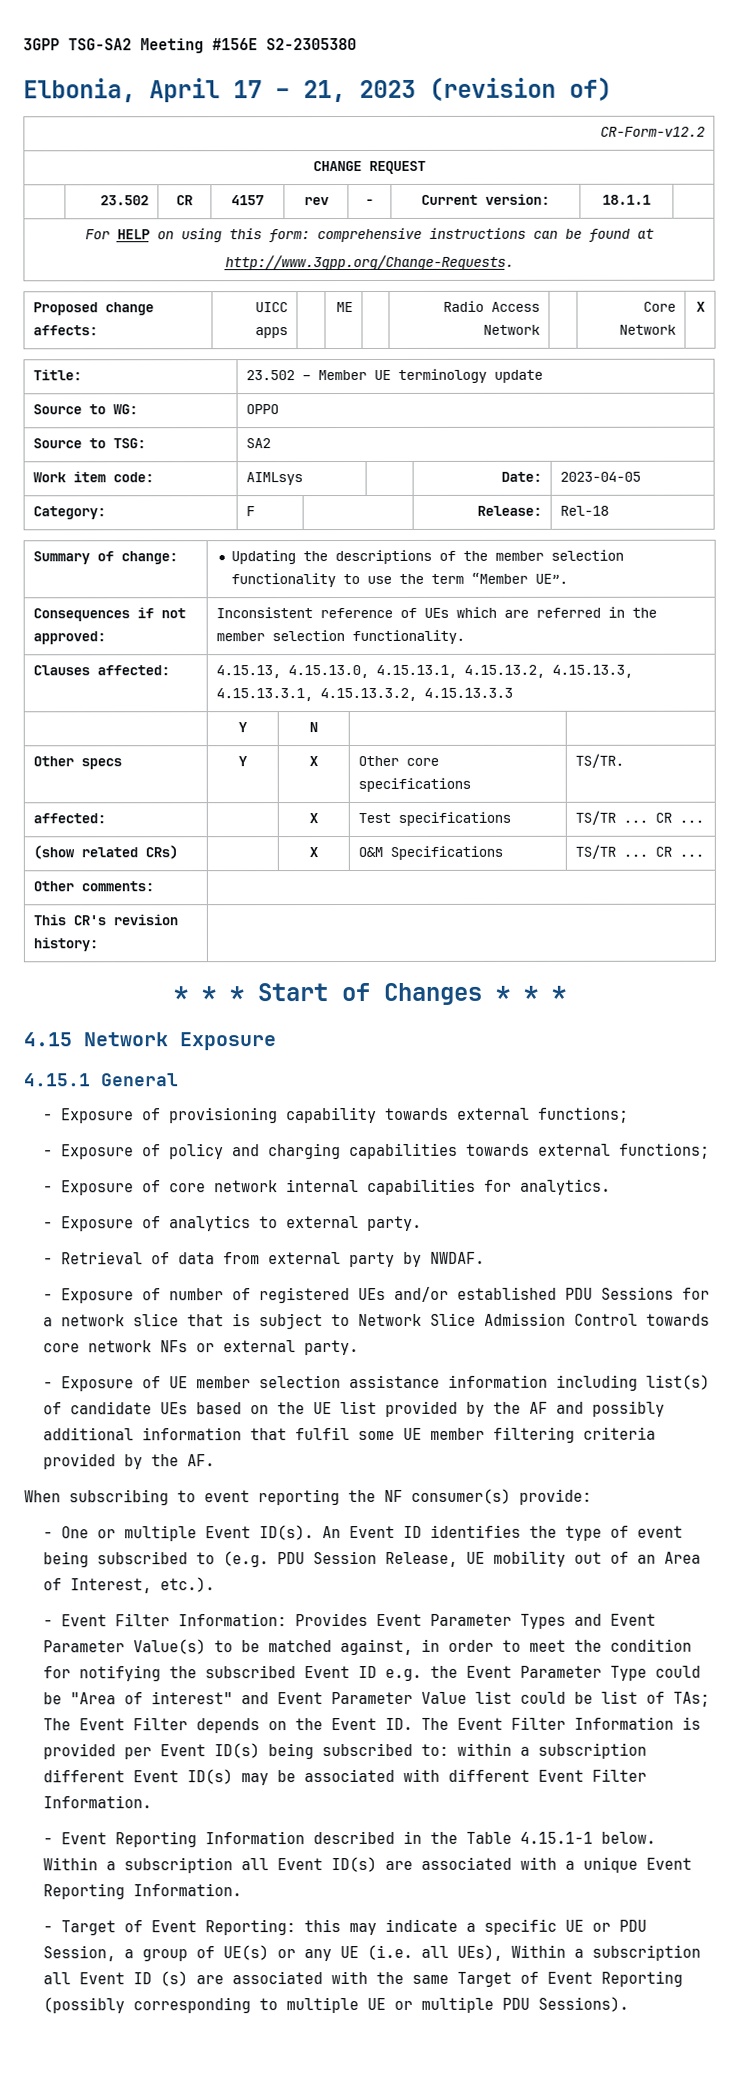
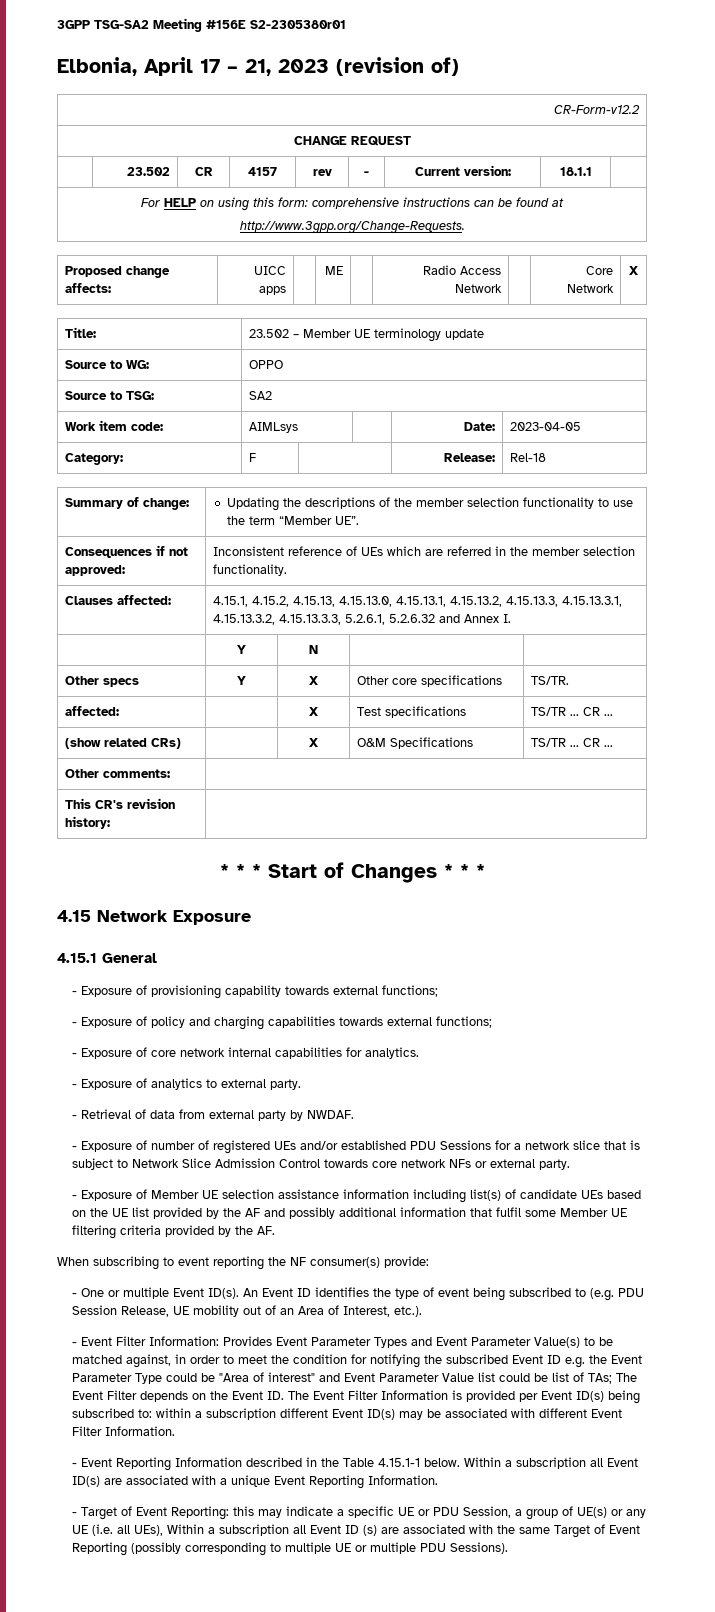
- 3GPP TSG-SA2 Meeting #156E S2-2305380
+ 3GPP TSG-SA2 Meeting #156E S2-2305380r01
- Clauses affected: | 4.15.13, 4.15.13.0, 4.15.13.1, 4.15.13.2, 4.15.13.3, 4.15.13.3.1, 4.15.13.3.2, 4.15.13.3.3
+ Clauses affected: | 4.15.1, 4.15.2, 4.15.13, 4.15.13.0, 4.15.13.1, 4.15.13.2, 4.15.13.3, 4.15.13.3.1, 4.15.13.3.2, 4.15.13.3.3, 5.2.6.1, 5.2.6.32 and Annex I.
- - Exposure of UE member selection assistance information including list(s) of candidate UEs based on the UE list provided by the AF and possibly additional information that fulfil some UE member filtering criteria provided by the AF.
+ - Exposure of Member UE selection assistance information including list(s) of candidate UEs based on the UE list provided by the AF and possibly additional information that fulfil some Member UE filtering criteria provided by the AF.

